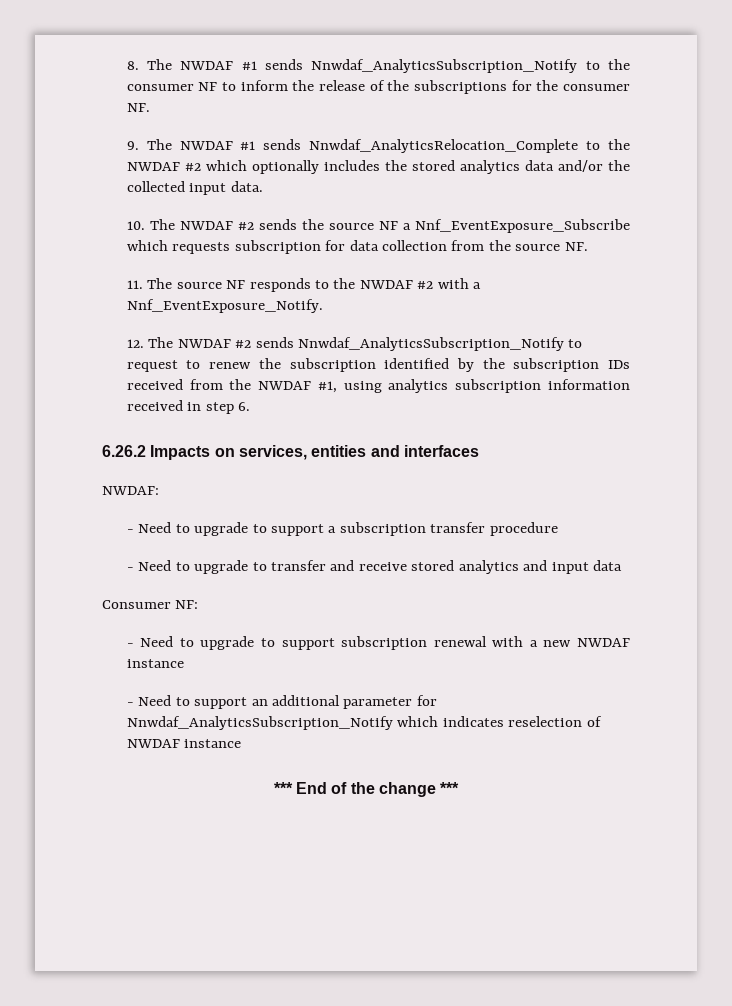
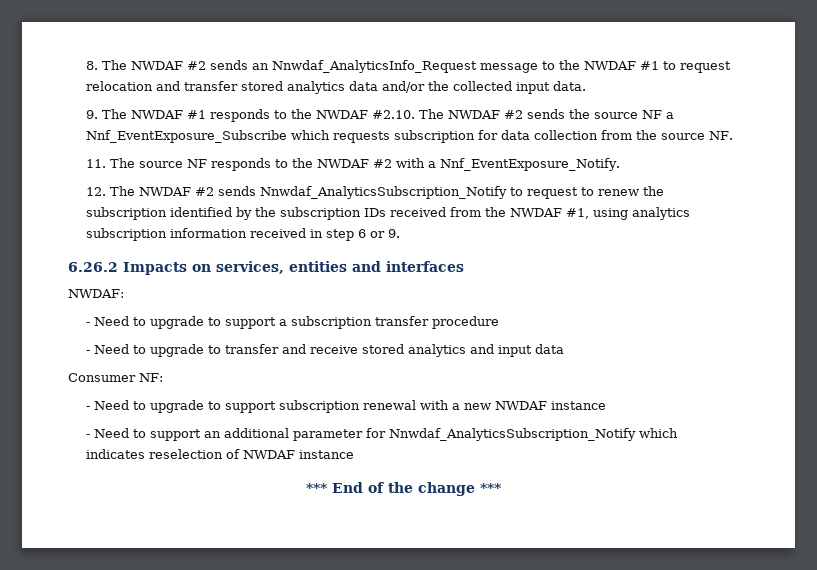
- 8. The NWDAF #1 sends Nnwdaf_AnalyticsSubscription_Notify to the consumer NF to inform the release of the subscriptions for the consumer NF.
- 9. The NWDAF #1 sends Nnwdaf_AnalyticsRelocation_Complete to the NWDAF #2 which optionally includes the stored analytics data and/or the collected input data.
+ 8. The NWDAF #2 sends an Nnwdaf_AnalyticsInfo_Request message to the NWDAF #1 to request relocation and transfer stored analytics data and/or the collected input data.
- 10. The NWDAF #2 sends the source NF a Nnf_EventExposure_Subscribe which requests subscription for data collection from the source NF.
+ 9. The NWDAF #1 responds to the NWDAF #2.10. The NWDAF #2 sends the source NF a Nnf_EventExposure_Subscribe which requests subscription for data collection from the source NF.
- 12. The NWDAF #2 sends Nnwdaf_AnalyticsSubscription_Notify to request to renew the subscription identified by the subscription IDs received from the NWDAF #1, using analytics subscription information received in step 6.
+ 12. The NWDAF #2 sends Nnwdaf_AnalyticsSubscription_Notify to request to renew the subscription identified by the subscription IDs received from the NWDAF #1, using analytics subscription information received in step 6 or 9.

